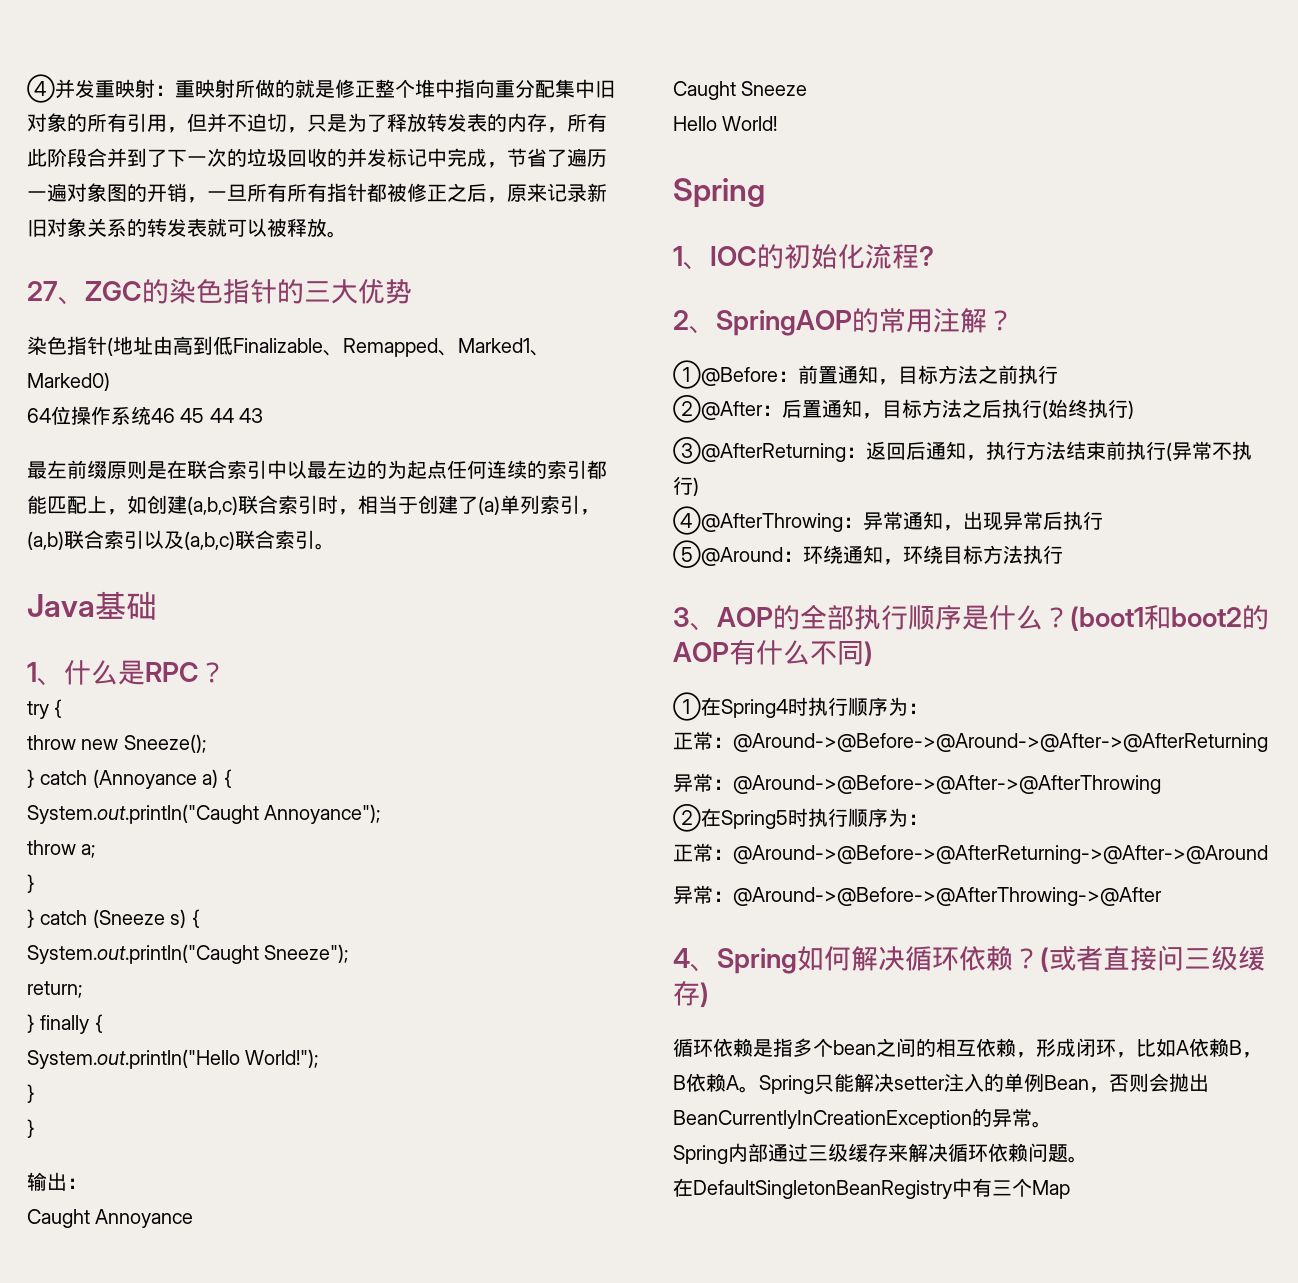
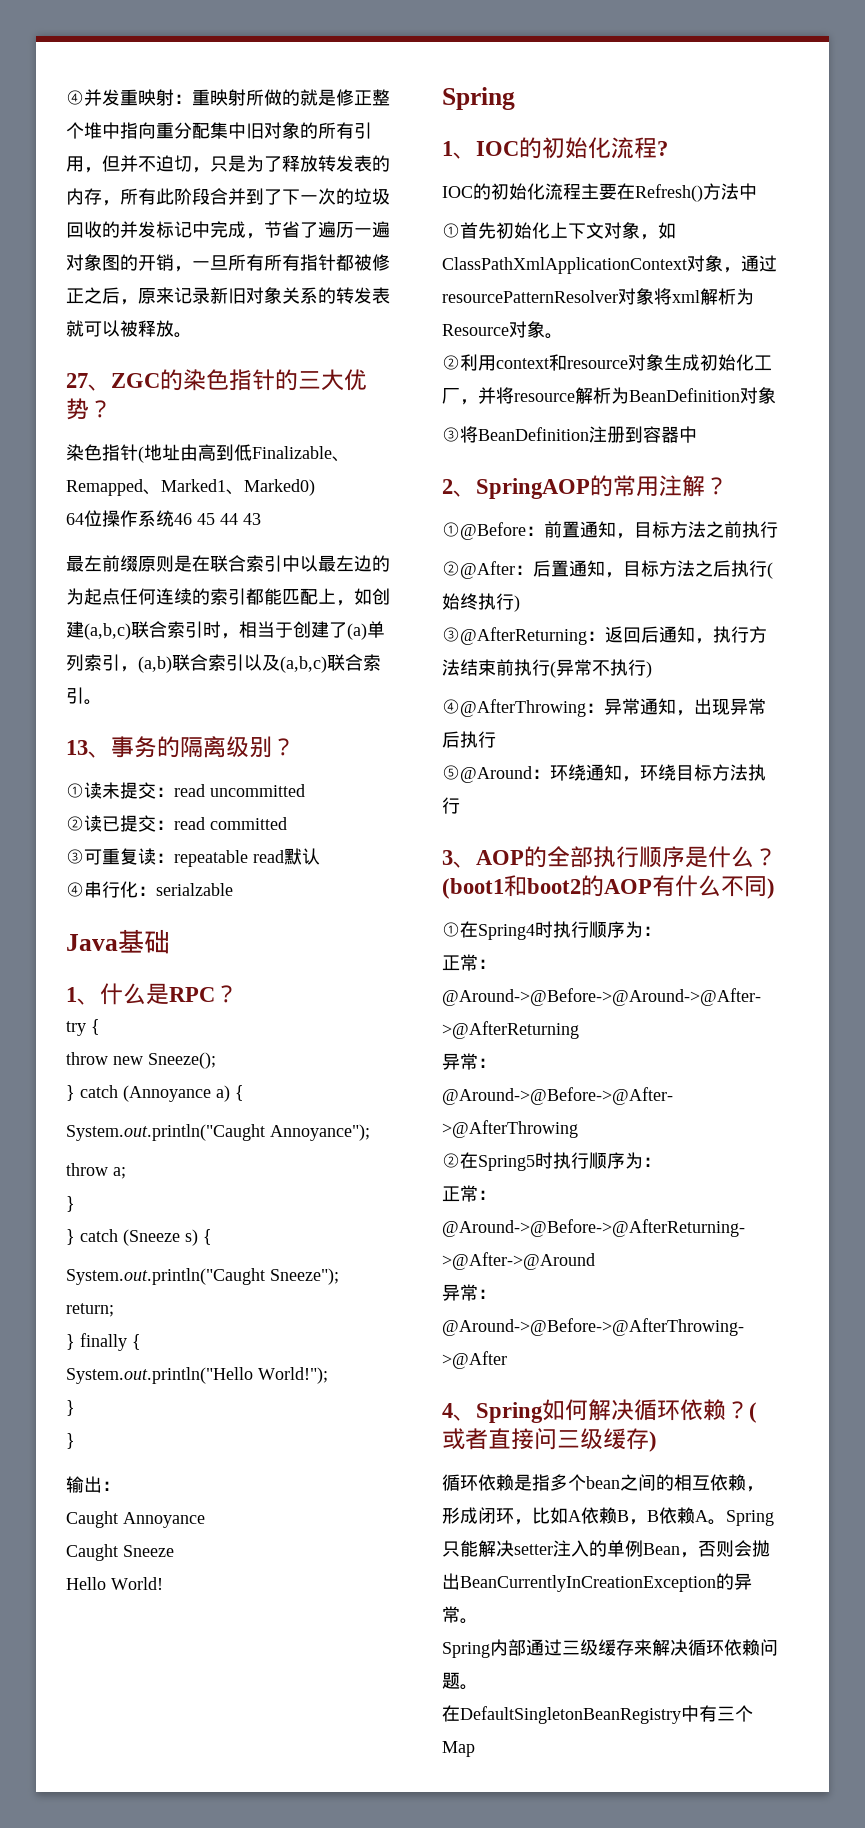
- 27、ZGC的染色指针的三大优势
+ 27、ZGC的染色指针的三大优势？
+ 13、事务的隔离级别？
+ ①读未提交：read uncommitted
+ ②读已提交：read committed
+ ③可重复读：repeatable read默认
+ ④串行化：serialzable
+ IOC的初始化流程主要在Refresh()方法中
+ ①首先初始化上下文对象，如ClassPathXmlApplicationContext对象，通过resourcePatternResolver对象将xml解析为Resource对象。
+ ②利用context和resource对象生成初始化工厂，并将resource解析为BeanDefinition对象
+ ③将BeanDefinition注册到容器中

